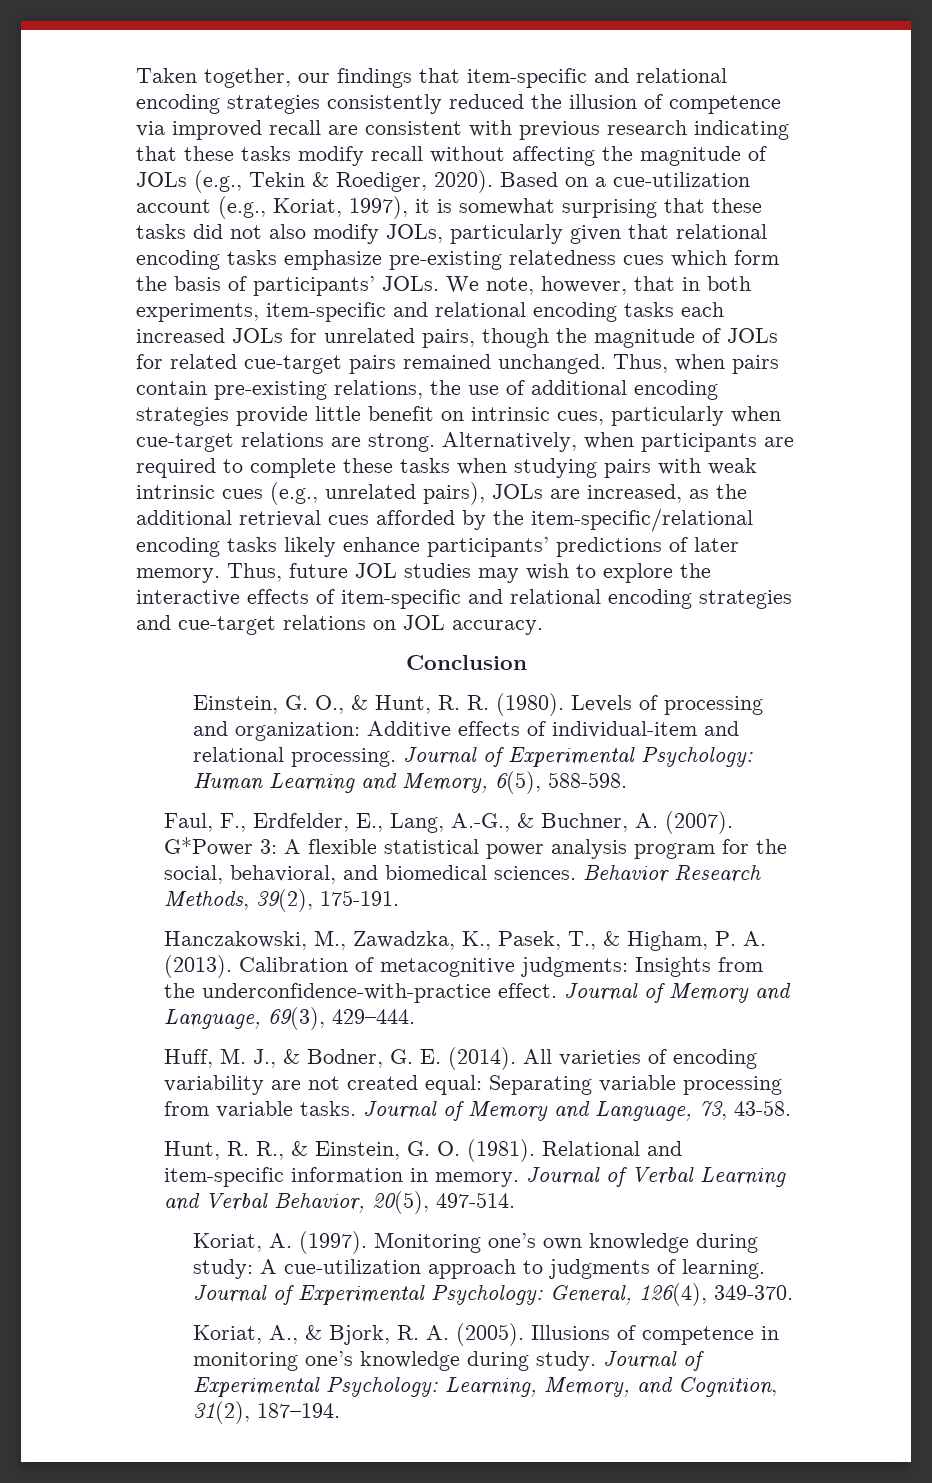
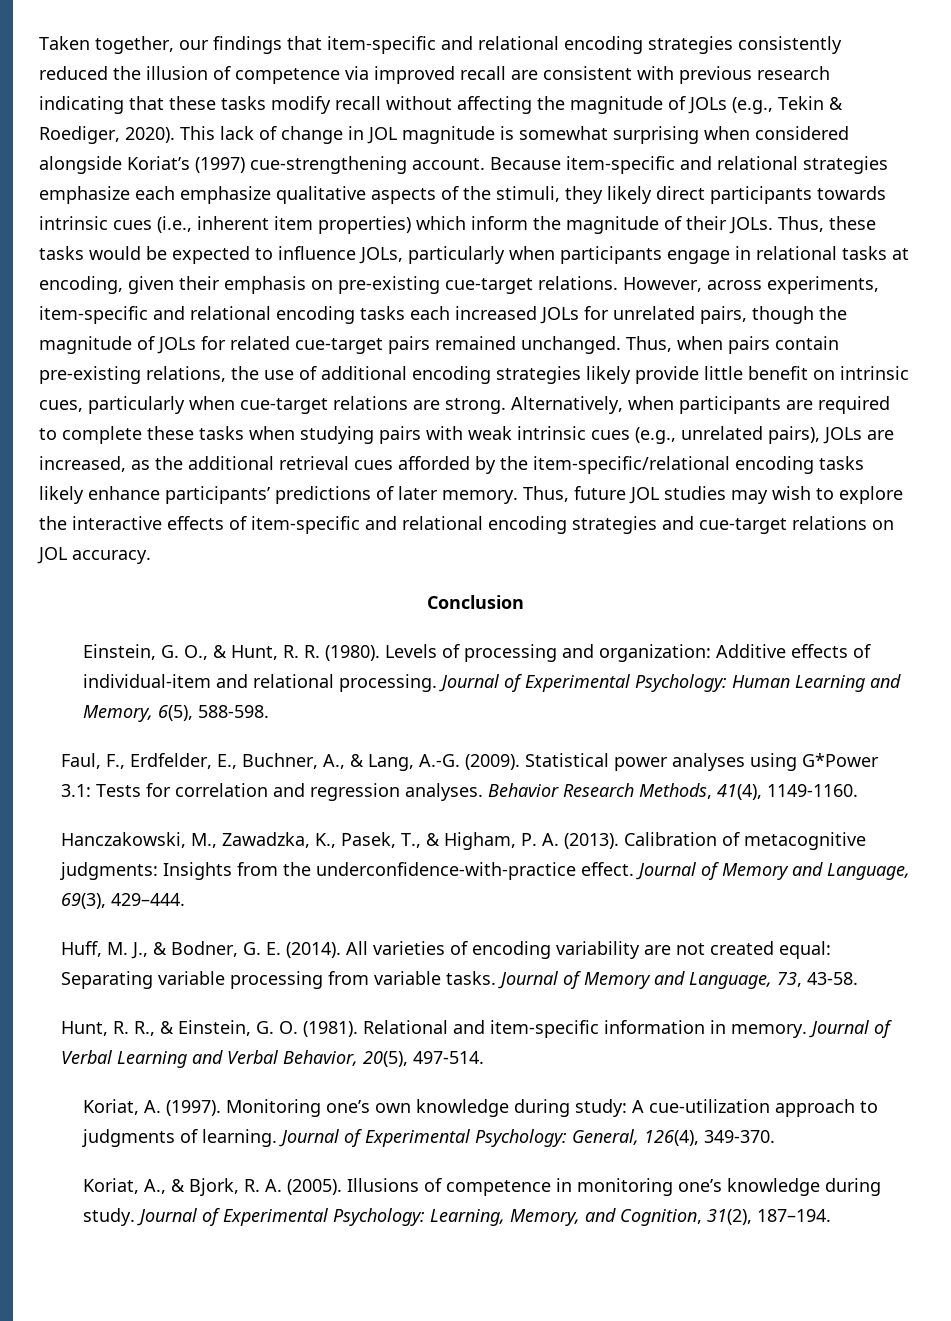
- Based on a cue-utilization account (e.g., Koriat, 1997), it is somewhat surprising that these tasks did not also modify JOLs, particularly given that relational encoding tasks emphasize pre-existing relatedness cues which form the basis of participants’ JOLs. We note, however, that in both experiments, item-specific and relational encoding tasks each increased JOLs for unrelated pairs, though the magnitude of JOLs for related cue-target pairs remained unchanged.
+ This lack of change in JOL magnitude is somewhat surprising when considered alongside Koriat’s (1997) cue-strengthening account. Because item-specific and relational strategies emphasize each emphasize qualitative aspects of the stimuli, they likely direct participants towards intrinsic cues (i.e., inherent item properties) which inform the magnitude of their JOLs. Thus, these tasks would be expected to influence JOLs, particularly when participants engage in relational tasks at encoding, given their emphasis on pre-existing cue-target relations. However, across experiments, item-specific and relational encoding tasks each increased JOLs for unrelated pairs, though the magnitude of JOLs for related cue-target pairs remained unchanged.
- Thus, when pairs contain pre-existing relations, the use of additional encoding strategies provide little benefit on intrinsic cues, particularly when cue-target relations are strong.
+ Thus, when pairs contain pre-existing relations, the use of additional encoding strategies likely provide little benefit on intrinsic cues, particularly when cue-target relations are strong.
- Faul, F., Erdfelder, E., Lang, A.-G., & Buchner, A. (2007). G*Power 3: A flexible statistical power analysis program for the social, behavioral, and biomedical sciences.
+ Faul, F., Erdfelder, E., Buchner, A., & Lang, A.-G. (2009). Statistical power analyses using G*Power 3.1: Tests for correlation and regression analyses.
- Behavior Research Methods, 39(2), 175-191.
+ Behavior Research Methods, 41(4), 1149-1160.

